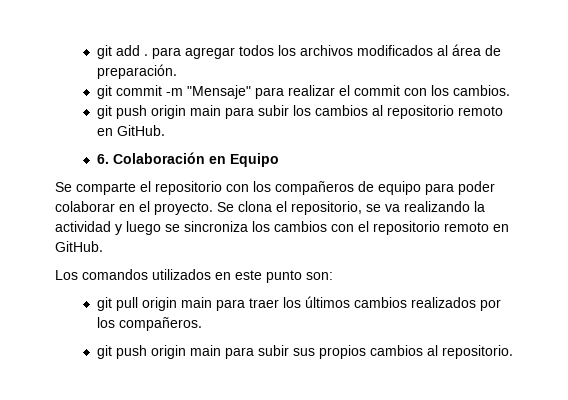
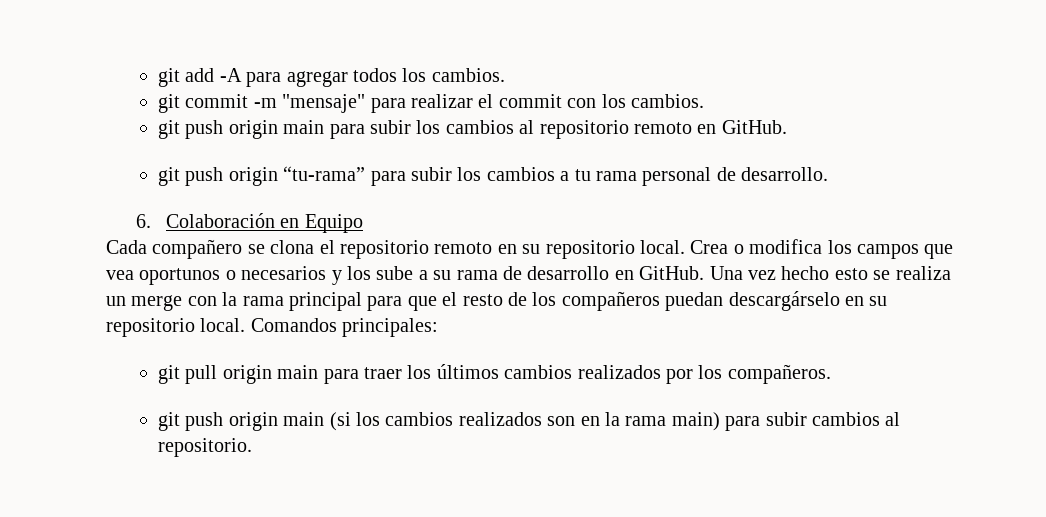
- git add . para agregar todos los archivos modificados al área de preparación.
+ git add -A para agregar todos los cambios.
- git commit -m "Mensaje" para realizar el commit con los cambios.
+ git commit -m "mensaje" para realizar el commit con los cambios.
+ git push origin “tu-rama” para subir los cambios a tu rama personal de desarrollo.
  6. Colaboración en Equipo
- Se comparte el repositorio con los compañeros de equipo para poder colaborar en el proyecto. Se clona el repositorio, se va realizando la actividad y luego se sincroniza los cambios con el repositorio remoto en GitHub.
- Los comandos utilizados en este punto son:
+ Cada compañero se clona el repositorio remoto en su repositorio local. Crea o modifica los campos que vea oportunos o necesarios y los sube a su rama de desarrollo en GitHub. Una vez hecho esto se realiza un merge con la rama principal para que el resto de los compañeros puedan descargárselo en su repositorio local. Comandos principales:
- git push origin main para subir sus propios cambios al repositorio.
+ git push origin main (si los cambios realizados son en la rama main) para subir cambios al repositorio.

